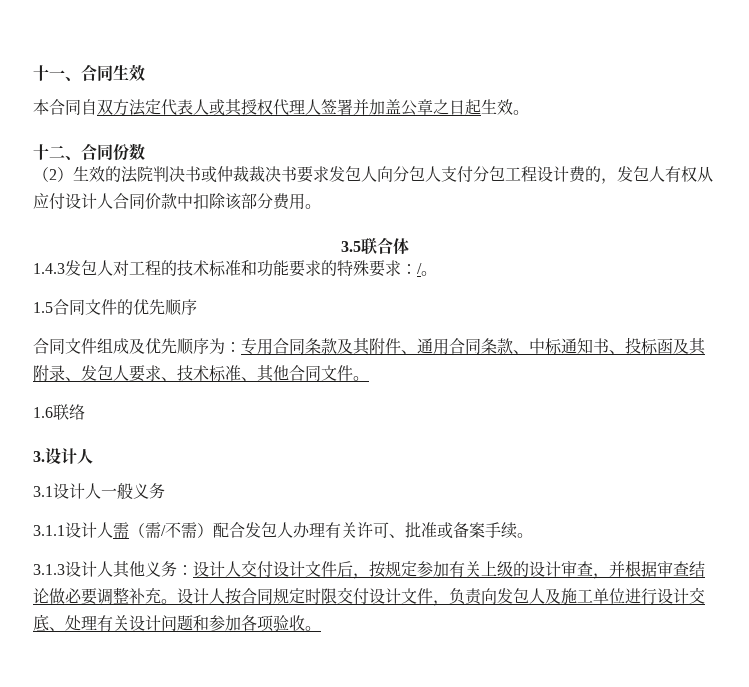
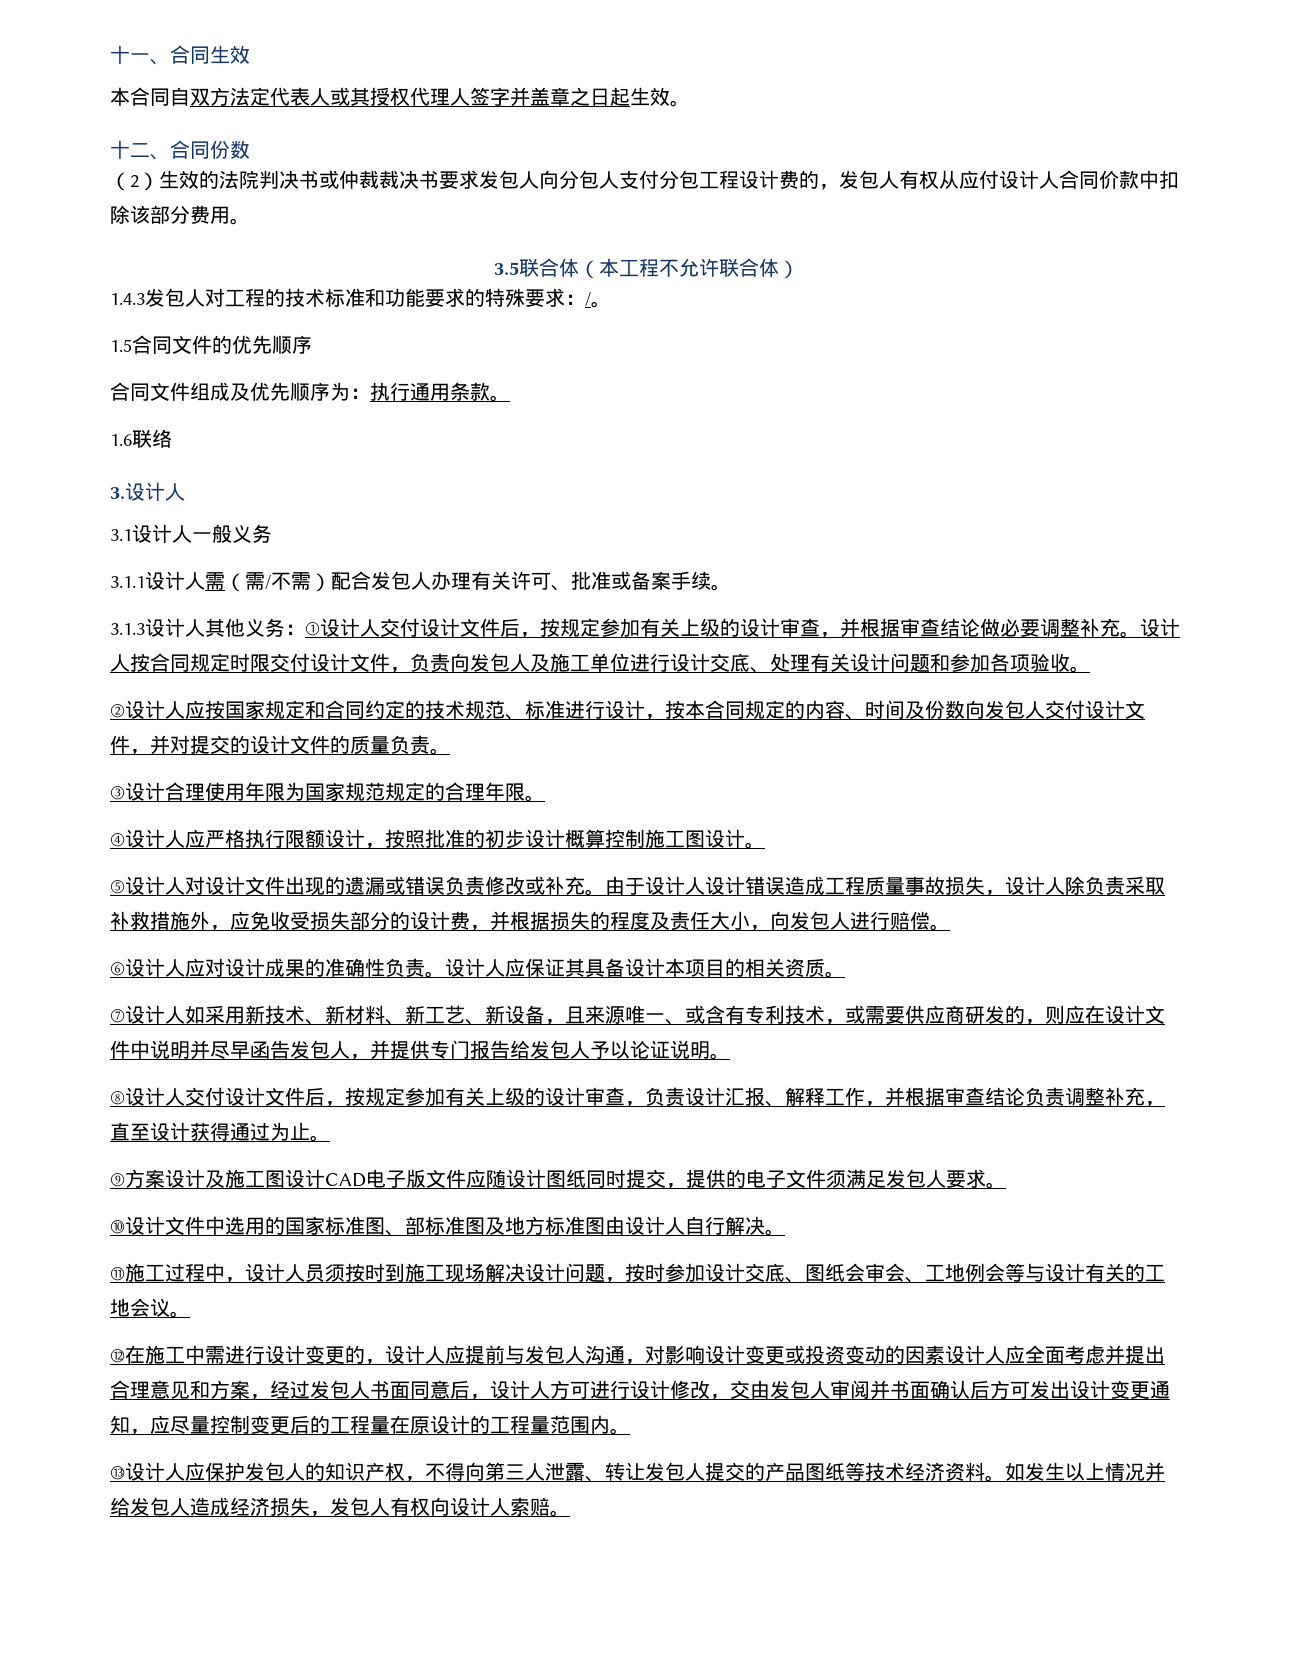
- 本合同自双方法定代表人或其授权代理人签署并加盖公章之日起生效。
+ 本合同自双方法定代表人或其授权代理人签字并盖章之日起生效。
- 3.5联合体
+ 3.5联合体（本工程不允许联合体）
- 合同文件组成及优先顺序为：专用合同条款及其附件、通用合同条款、中标通知书、投标函及其附录、发包人要求、技术标准、其他合同文件。
+ 合同文件组成及优先顺序为：执行通用条款。
- 3.1.3设计人其他义务：设计人交付设计文件后，按规定参加有关上级的设计审查，并根据审查结论做必要调整补充。
+ 3.1.3设计人其他义务：①设计人交付设计文件后，按规定参加有关上级的设计审查，并根据审查结论做必要调整补充。
+ ②设计人应按国家规定和合同约定的技术规范、标准进行设计，按本合同规定的内容、时间及份数向发包人交付设计文件，并对提交的设计文件的质量负责。
+ ③设计合理使用年限为国家规范规定的合理年限。
+ ④设计人应严格执行限额设计，按照批准的初步设计概算控制施工图设计。
+ ⑤设计人对设计文件出现的遗漏或错误负责修改或补充。由于设计人设计错误造成工程质量事故损失，设计人除负责采取补救措施外，应免收受损失部分的设计费，并根据损失的程度及责任大小，向发包人进行赔偿。
+ ⑥设计人应对设计成果的准确性负责。设计人应保证其具备设计本项目的相关资质。
+ ⑦设计人如采用新技术、新材料、新工艺、新设备，且来源唯一、或含有专利技术，或需要供应商研发的，则应在设计文件中说明并尽早函告发包人，并提供专门报告给发包人予以论证说明。
+ ⑧设计人交付设计文件后，按规定参加有关上级的设计审查，负责设计汇报、解释工作，并根据审查结论负责调整补充，直至设计获得通过为止。
+ ⑨方案设计及施工图设计CAD电子版文件应随设计图纸同时提交，提供的电子文件须满足发包人要求。
+ ⑩设计文件中选用的国家标准图、部标准图及地方标准图由设计人自行解决。
+ ⑪施工过程中，设计人员须按时到施工现场解决设计问题，按时参加设计交底、图纸会审会、工地例会等与设计有关的工地会议。
+ ⑫在施工中需进行设计变更的，设计人应提前与发包人沟通，对影响设计变更或投资变动的因素设计人应全面考虑并提出合理意见和方案，经过发包人书面同意后，设计人方可进行设计修改，交由发包人审阅并书面确认后方可发出设计变更通知，应尽量控制变更后的工程量在原设计的工程量范围内。
+ ⑬设计人应保护发包人的知识产权，不得向第三人泄露、转让发包人提交的产品图纸等技术经济资料。如发生以上情况并给发包人造成经济损失，发包人有权向设计人索赔。

